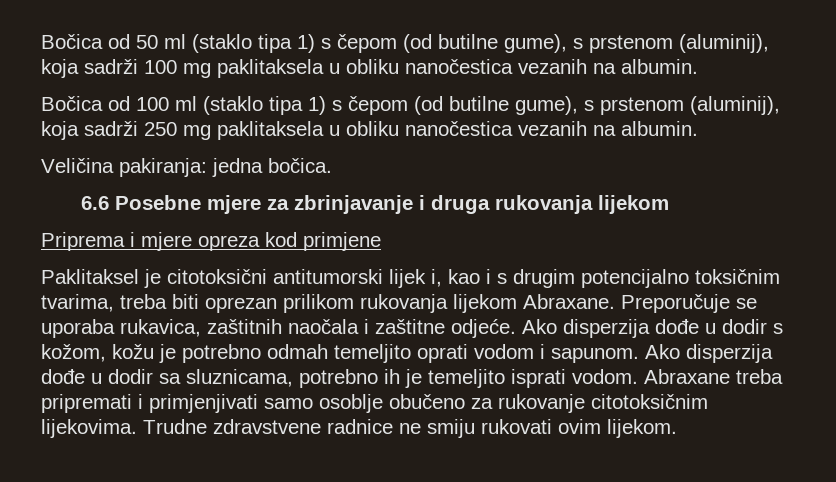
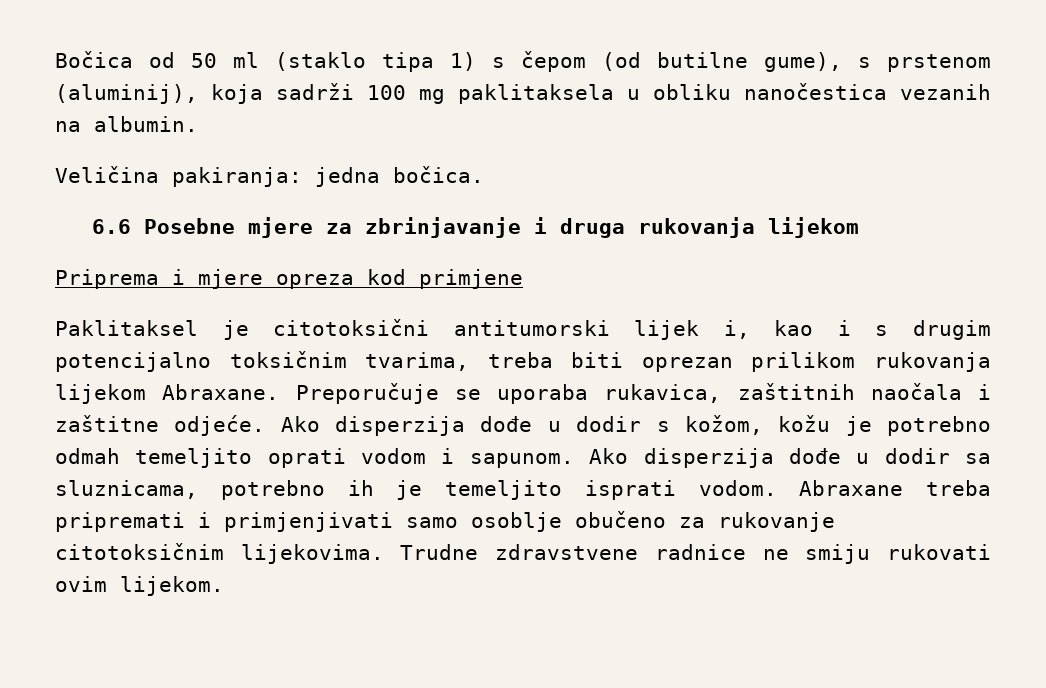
- Bočica od 100 ml (staklo tipa 1) s čepom (od butilne gume), s prstenom (aluminij), koja sadrži 250 mg paklitaksela u obliku nanočestica vezanih na albumin.

